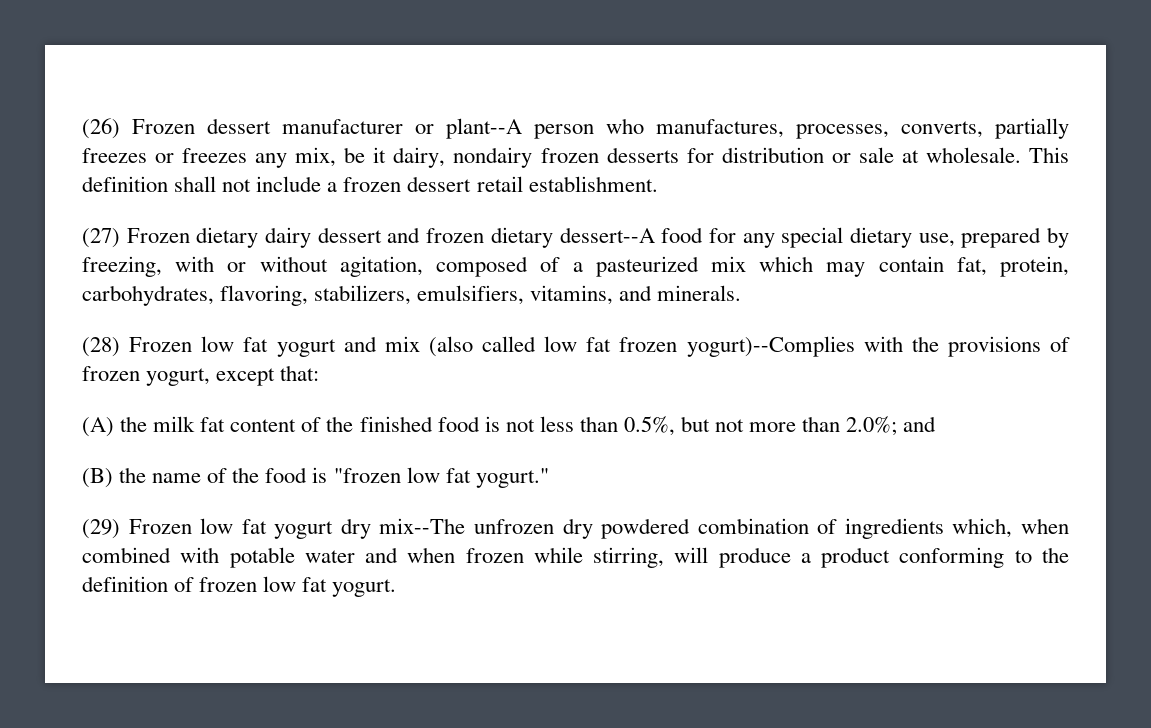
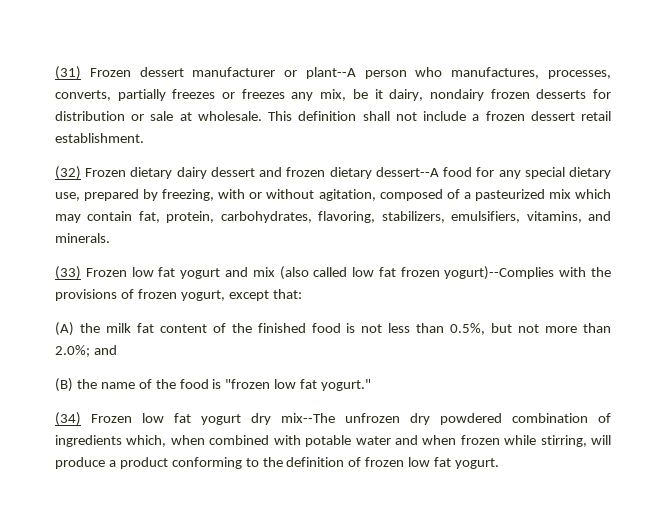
- (26) Frozen dessert manufacturer or plant--A person who manufactures, processes, converts, partially freezes or freezes any mix, be it dairy, nondairy frozen desserts for distribution or sale at wholesale.
+ (31) Frozen dessert manufacturer or plant--A person who manufactures, processes, converts, partially freezes or freezes any mix, be it dairy, nondairy frozen desserts for distribution or sale at wholesale.
- (27) Frozen dietary dairy dessert and frozen dietary dessert--A food for any special dietary use, prepared by freezing, with or without agitation, composed of a pasteurized mix which may contain fat, protein, carbohydrates, flavoring, stabilizers, emulsifiers, vitamins, and minerals.
+ (32) Frozen dietary dairy dessert and frozen dietary dessert--A food for any special dietary use, prepared by freezing, with or without agitation, composed of a pasteurized mix which may contain fat, protein, carbohydrates, flavoring, stabilizers, emulsifiers, vitamins, and minerals.
- (28) Frozen low fat yogurt and mix (also called low fat frozen yogurt)--Complies with the provisions of frozen yogurt, except that:
+ (33) Frozen low fat yogurt and mix (also called low fat frozen yogurt)--Complies with the provisions of frozen yogurt, except that:
- (29) Frozen low fat yogurt dry mix--The unfrozen dry powdered combination of ingredients which, when combined with potable water and when frozen while stirring, will produce a product conforming to the definition of frozen low fat yogurt.
+ (34) Frozen low fat yogurt dry mix--The unfrozen dry powdered combination of ingredients which, when combined with potable water and when frozen while stirring, will produce a product conforming to the definition of frozen low fat yogurt.

